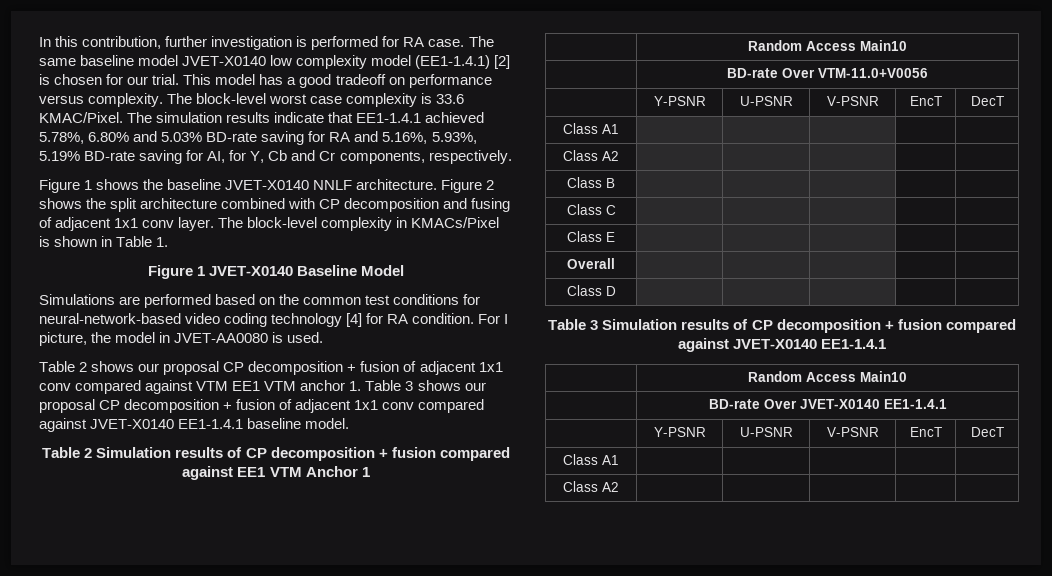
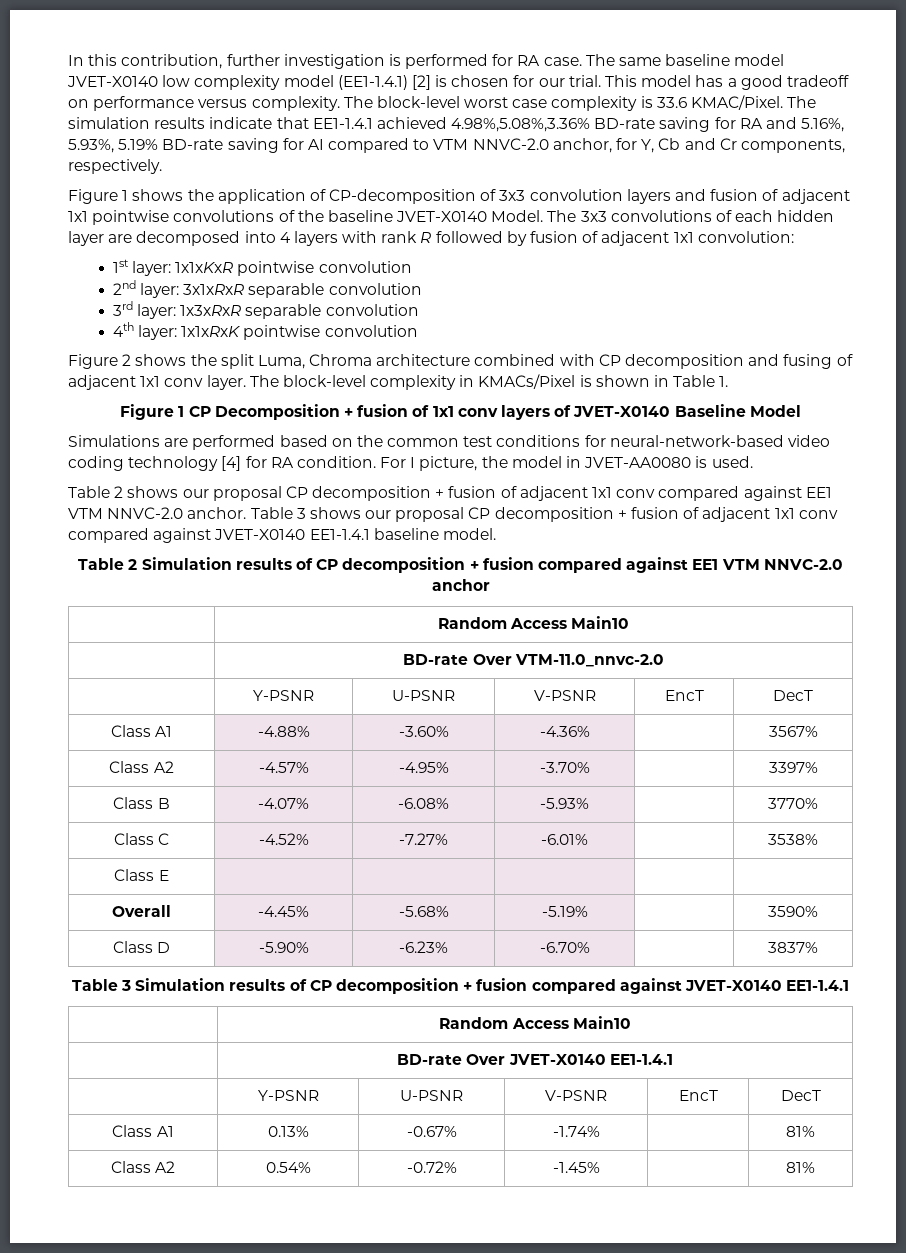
- The simulation results indicate that EE1-1.4.1 achieved 5.78%, 6.80% and 5.03% BD-rate saving for RA and 5.16%, 5.93%, 5.19% BD-rate saving for AI, for Y, Cb and Cr components, respectively.
+ The simulation results indicate that EE1-1.4.1 achieved 4.98%,5.08%,3.36% BD-rate saving for RA and 5.16%, 5.93%, 5.19% BD-rate saving for AI compared to VTM NNVC-2.0 anchor, for Y, Cb and Cr components, respectively.
- Figure 1 shows the baseline JVET-X0140 NNLF architecture. Figure 2 shows the split architecture combined with CP decomposition and fusing of adjacent 1x1 conv layer.
+ Figure 1 shows the application of CP-decomposition of 3x3 convolution layers and fusion of adjacent 1x1 pointwise convolutions of the baseline JVET-X0140 Model. The 3x3 convolutions of each hidden layer are decomposed into 4 layers with rank R followed by fusion of adjacent 1x1 convolution:
+ 1st layer: 1x1xKxR pointwise convolution
+ 2nd layer: 3x1xRxR separable convolution
+ 3rd layer: 1x3xRxR separable convolution
+ 4th layer: 1x1xRxK pointwise convolution
+ Figure 2 shows the split Luma, Chroma architecture combined with CP decomposition and fusing of adjacent 1x1 conv layer.
- Figure 1 JVET-X0140 Baseline Model
+ Figure 1 CP Decomposition + fusion of 1x1 conv layers of JVET-X0140 Baseline Model
- Table 2 shows our proposal CP decomposition + fusion of adjacent 1x1 conv compared against VTM EE1 VTM anchor 1. Table 3 shows our proposal CP decomposition + fusion of adjacent 1x1 conv compared against JVET-X0140 EE1-1.4.1 baseline model.
+ Table 2 shows our proposal CP decomposition + fusion of adjacent 1x1 conv compared against EE1 VTM NNVC-2.0 anchor. Table 3 shows our proposal CP decomposition + fusion of adjacent 1x1 conv compared against JVET-X0140 EE1-1.4.1 baseline model.
- Table 2 Simulation results of CP decomposition + fusion compared against EE1 VTM Anchor 1
+ Table 2 Simulation results of CP decomposition + fusion compared against EE1 VTM NNVC-2.0 anchor
  | Random Access Main10
- | BD-rate Over VTM-11.0+V0056
+ | BD-rate Over VTM-11.0_nnvc-2.0
  | Y-PSNR | U-PSNR | V-PSNR | EncT | DecT
- Class A1 | | | | |
- Class A2 | | | | |
- Class B | | | | |
- Class C | | | | |
+ Class A1 | -4.88% | -3.60% | -4.36% | | 3567%
+ Class A2 | -4.57% | -4.95% | -3.70% | | 3397%
+ Class B | -4.07% | -6.08% | -5.93% | | 3770%
+ Class C | -4.52% | -7.27% | -6.01% | | 3538%
  Class E | | | | |
- Overall | | | | |
- Class D | | | | |
+ Overall | -4.45% | -5.68% | -5.19% | | 3590%
+ Class D | -5.90% | -6.23% | -6.70% | | 3837%
  | BD-rate Over JVET-X0140 EE1-1.4.1
  | Y-PSNR | U-PSNR | V-PSNR | EncT | DecT
- Class A1 | | | | |
- Class A2 | | | | |
+ Class A1 | 0.13% | -0.67% | -1.74% | | 81%
+ Class A2 | 0.54% | -0.72% | -1.45% | | 81%

